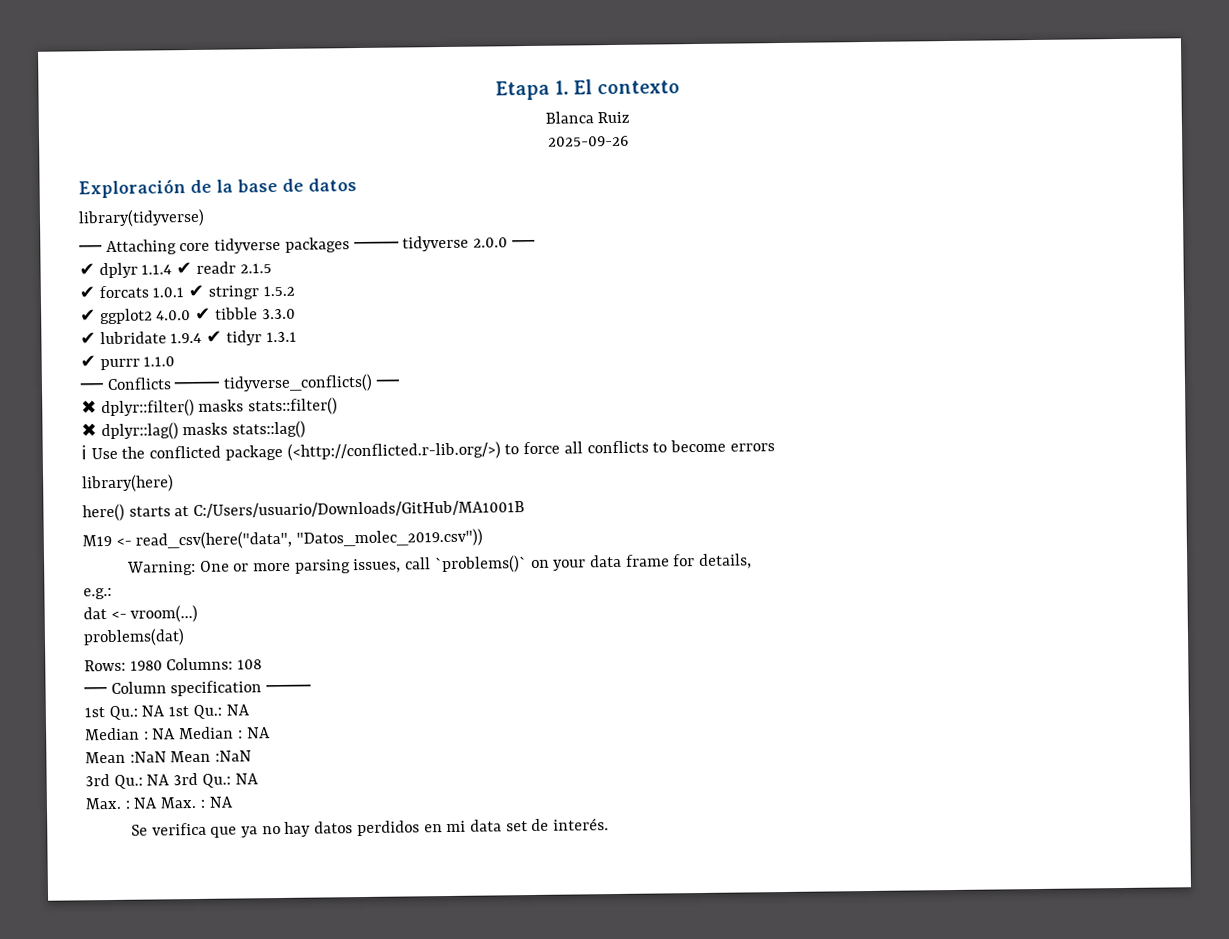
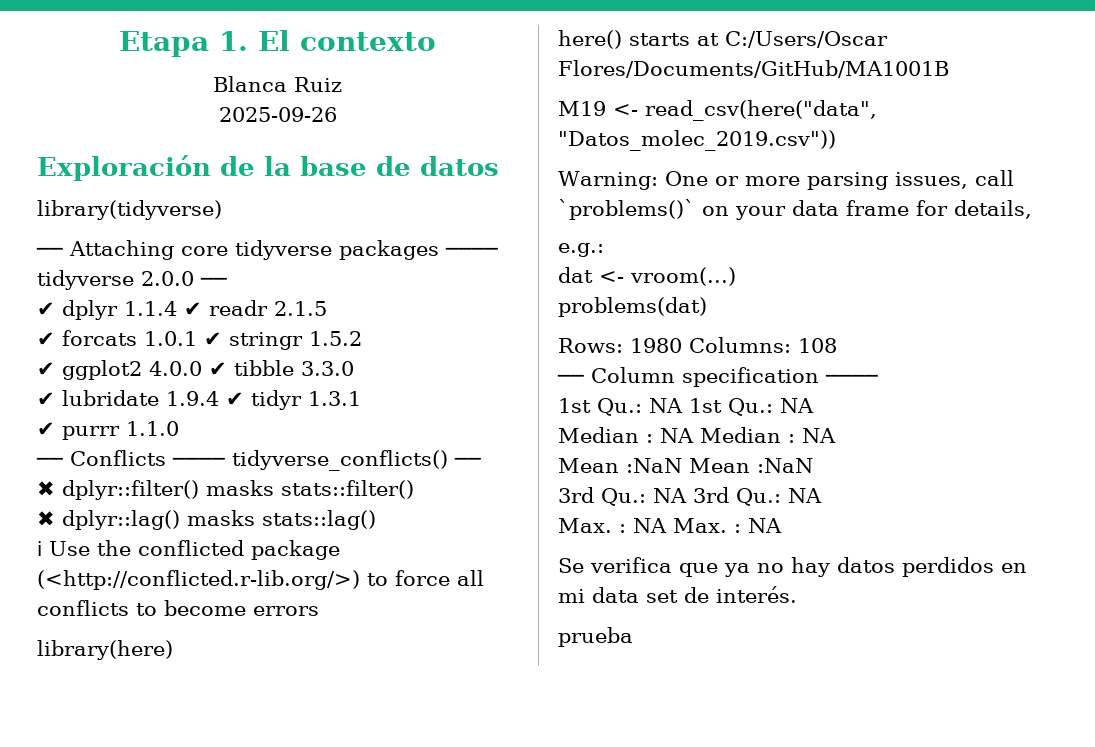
- here() starts at C:/Users/usuario/Downloads/GitHub/MA1001B
+ here() starts at C:/Users/Oscar Flores/Documents/GitHub/MA1001B
+ prueba

